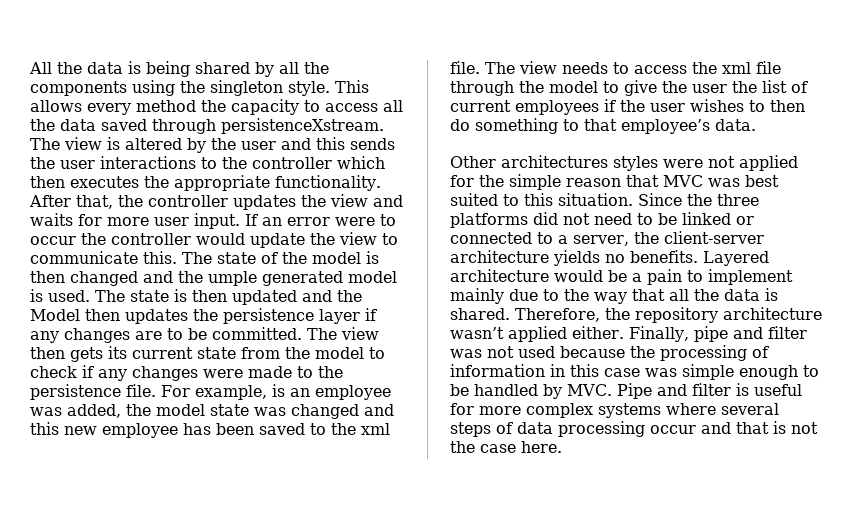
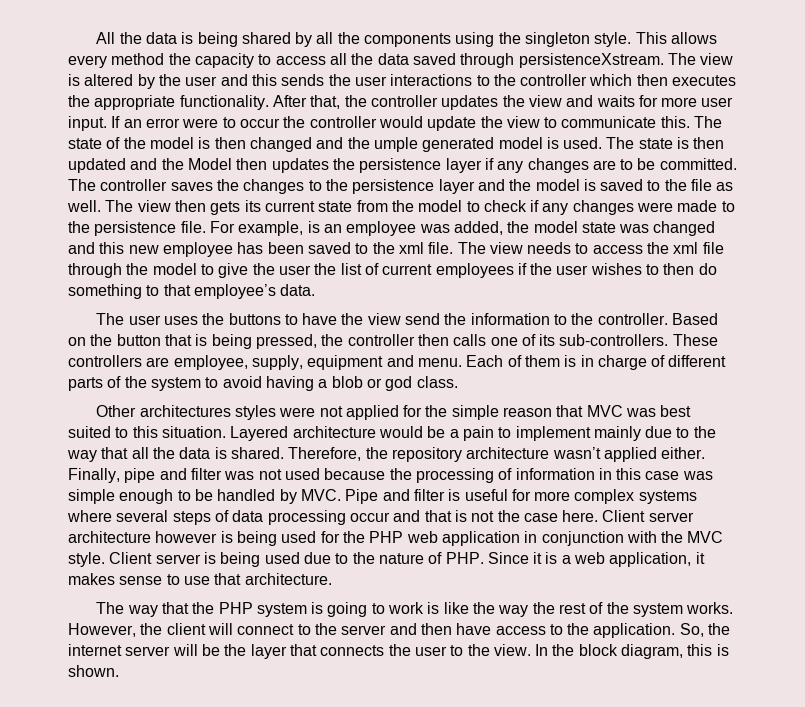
- The view then gets its current state from the model to check if any changes were made to the persistence file.
+ The controller saves the changes to the persistence layer and the model is saved to the file as well. The view then gets its current state from the model to check if any changes were made to the persistence file.
+ The user uses the buttons to have the view send the information to the controller. Based on the button that is being pressed, the controller then calls one of its sub-controllers. These controllers are employee, supply, equipment and menu. Each of them is in charge of different parts of the system to avoid having a blob or god class.
- Since the three platforms did not need to be linked or connected to a server, the client-server architecture yields no benefits.
+ Client server architecture however is being used for the PHP web application in conjunction with the MVC style. Client server is being used due to the nature of PHP. Since it is a web application, it makes sense to use that architecture.
+ The way that the PHP system is going to work is like the way the rest of the system works. However, the client will connect to the server and then have access to the application. So, the internet server will be the layer that connects the user to the view. In the block diagram, this is shown.

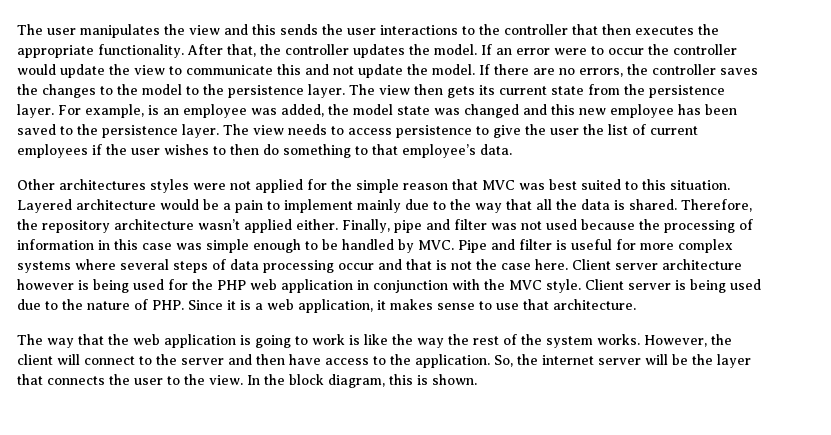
- All the data is being shared by all the components using the singleton style. This allows every method the capacity to access all the data saved through persistenceXstream. The view is altered by the user and this sends the user interactions to the controller which then executes the appropriate functionality.
+ The user manipulates the view and this sends the user interactions to the controller that then executes the appropriate functionality.
- After that, the controller updates the view and waits for more user input.
+ After that, the controller updates the model.
- If an error were to occur the controller would update the view to communicate this. The state of the model is then changed and the umple generated model is used. The state is then updated and the Model then updates the persistence layer if any changes are to be committed. The controller saves the changes to the persistence layer and the model is saved to the file as well.
+ If an error were to occur the controller would update the view to communicate this and not update the model. If there are no errors, the controller saves the changes to the model to the persistence layer.
- The view then gets its current state from the model to check if any changes were made to the persistence file.
+ The view then gets its current state from the persistence layer.
- For example, is an employee was added, the model state was changed and this new employee has been saved to the xml file.
+ For example, is an employee was added, the model state was changed and this new employee has been saved to the persistence layer.
- The view needs to access the xml file through the model to give the user the list of current employees if the user wishes to then do something to that employee’s data.
+ The view needs to access persistence to give the user the list of current employees if the user wishes to then do something to that employee’s data.
- The user uses the buttons to have the view send the information to the controller. Based on the button that is being pressed, the controller then calls one of its sub-controllers. These controllers are employee, supply, equipment and menu. Each of them is in charge of different parts of the system to avoid having a blob or god class.
- The way that the PHP system is going to work is like the way the rest of the system works.
+ The way that the web application is going to work is like the way the rest of the system works.

